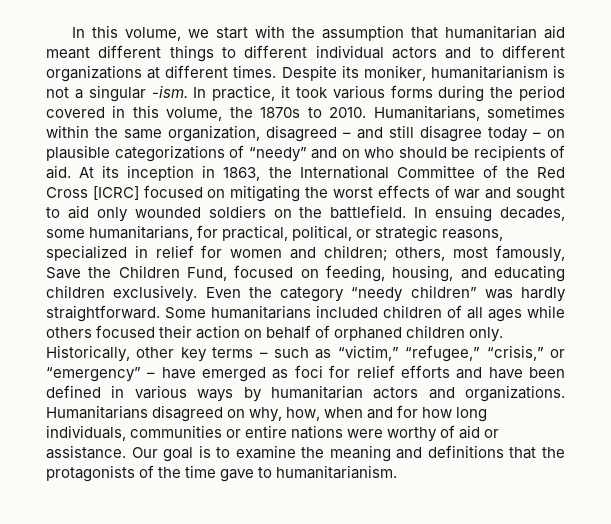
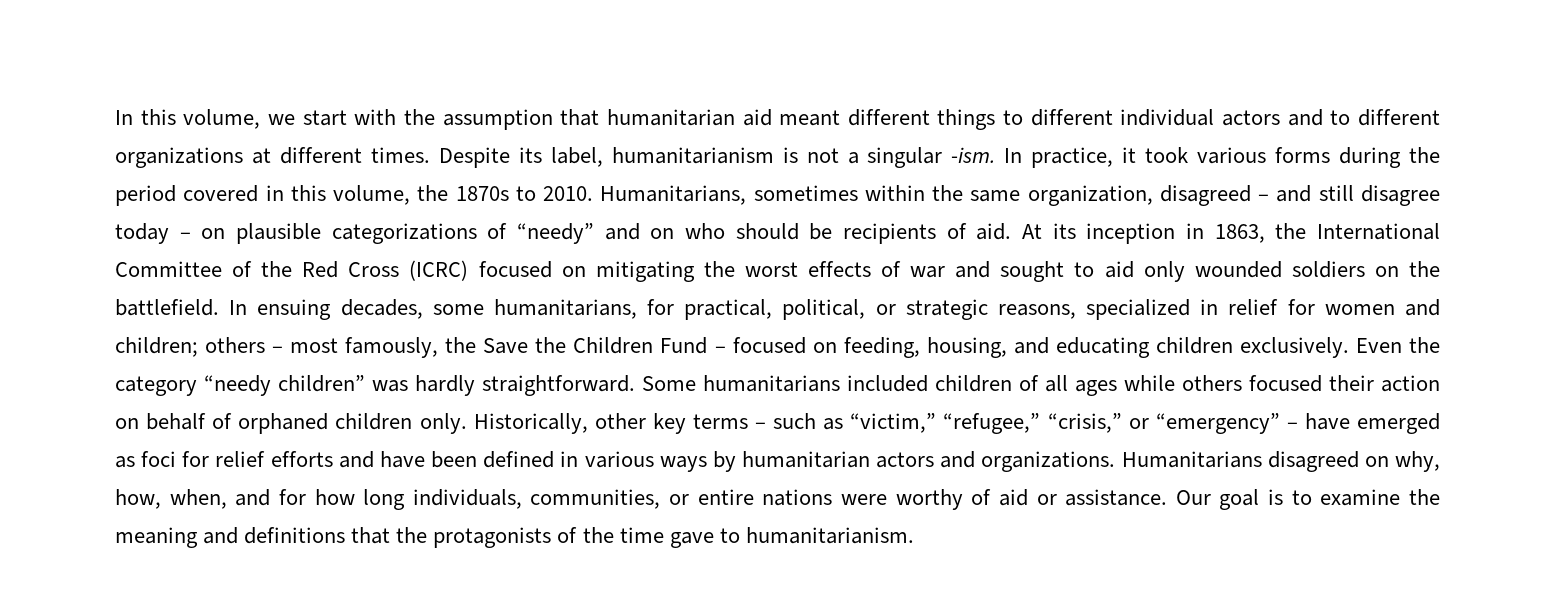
- Despite its moniker, humanitarianism is not a singular -ism.
+ Despite its label, humanitarianism is not a singular -ism.
- At its inception in 1863, the International Committee of the Red Cross [ICRC] focused on mitigating the worst effects of war and sought to aid only wounded soldiers on the battlefield.
+ At its inception in 1863, the International Committee of the Red Cross (ICRC) focused on mitigating the worst effects of war and sought to aid only wounded soldiers on the battlefield.
- In ensuing decades, some humanitarians, for practical, political, or strategic reasons, specialized in relief for women and children; others, most famously, Save the Children Fund, focused on feeding, housing, and educating children exclusively.
+ In ensuing decades, some humanitarians, for practical, political, or strategic reasons, specialized in relief for women and children; others – most famously, the Save the Children Fund – focused on feeding, housing, and educating children exclusively.
- Humanitarians disagreed on why, how, when and for how long individuals, communities or entire nations were worthy of aid or assistance.
+ Humanitarians disagreed on why, how, when, and for how long individuals, communities, or entire nations were worthy of aid or assistance.

